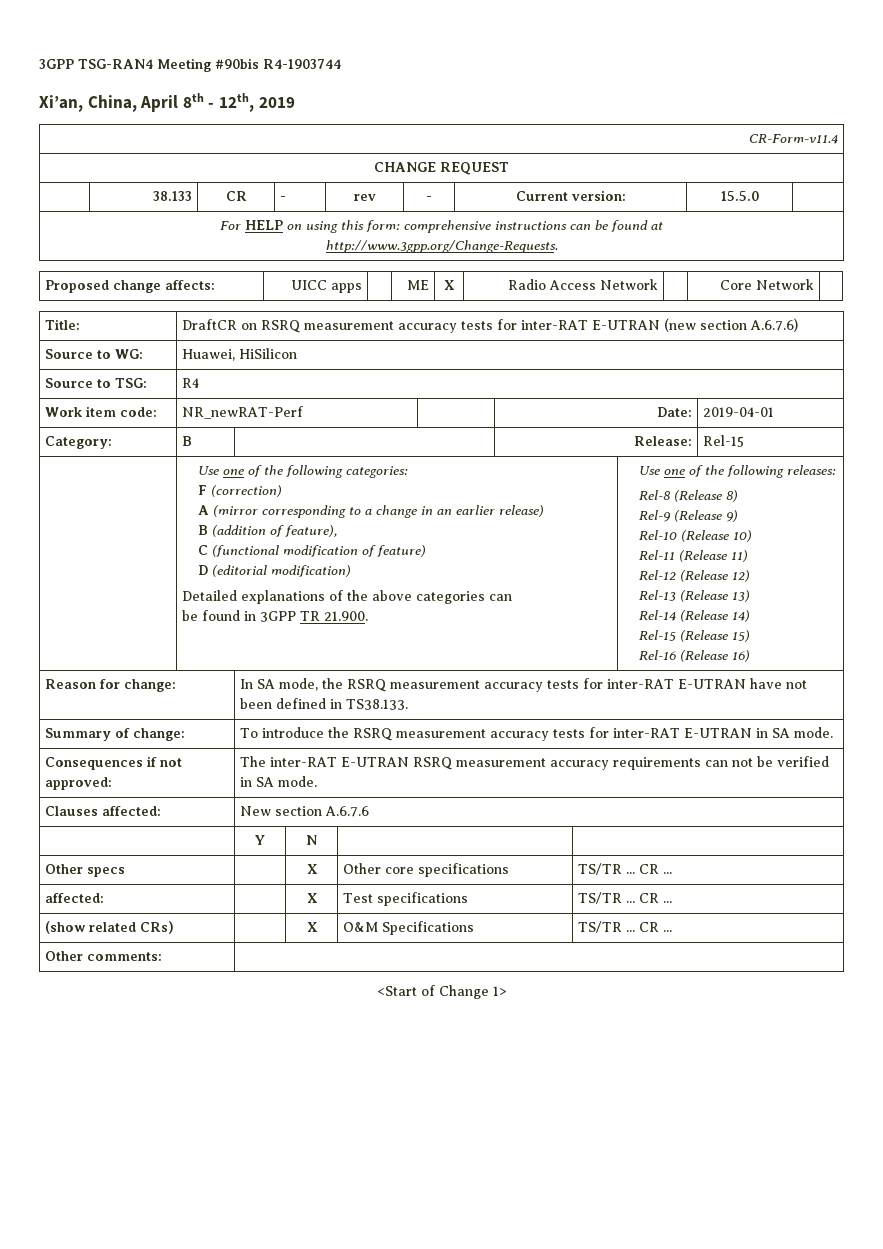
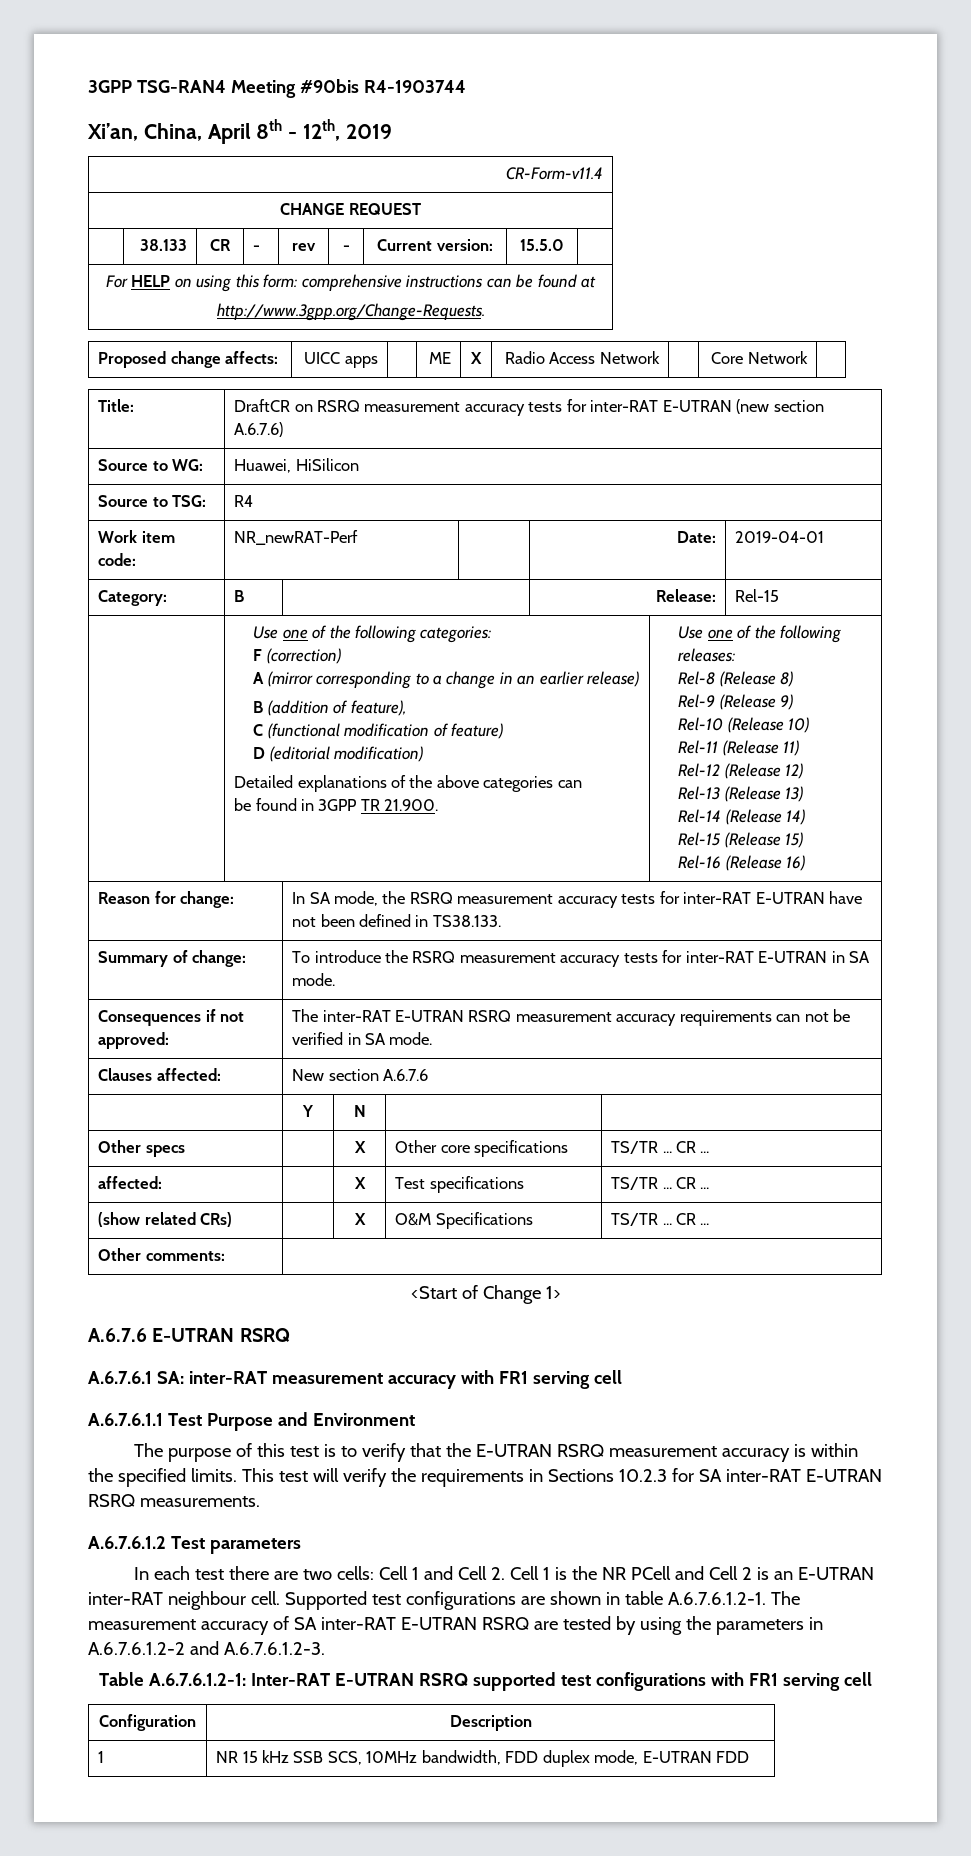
+ A.6.7.6 E-UTRAN RSRQ
+ A.6.7.6.1 SA: inter-RAT measurement accuracy with FR1 serving cell
+ A.6.7.6.1.1 Test Purpose and Environment
+ The purpose of this test is to verify that the E-UTRAN RSRQ measurement accuracy is within the specified limits. This test will verify the requirements in Sections 10.2.3 for SA inter-RAT E-UTRAN RSRQ measurements.
+ A.6.7.6.1.2 Test parameters
+ In each test there are two cells: Cell 1 and Cell 2. Cell 1 is the NR PCell and Cell 2 is an E-UTRAN inter-RAT neighbour cell. Supported test configurations are shown in table A.6.7.6.1.2-1. The measurement accuracy of SA inter-RAT E-UTRAN RSRQ are tested by using the parameters in A.6.7.6.1.2-2 and A.6.7.6.1.2-3.
+ Table A.6.7.6.1.2-1: Inter-RAT E-UTRAN RSRQ supported test configurations with FR1 serving cell
+ Configuration | Description
+ 1 | NR 15 kHz SSB SCS, 10MHz bandwidth, FDD duplex mode, E-UTRAN FDD

